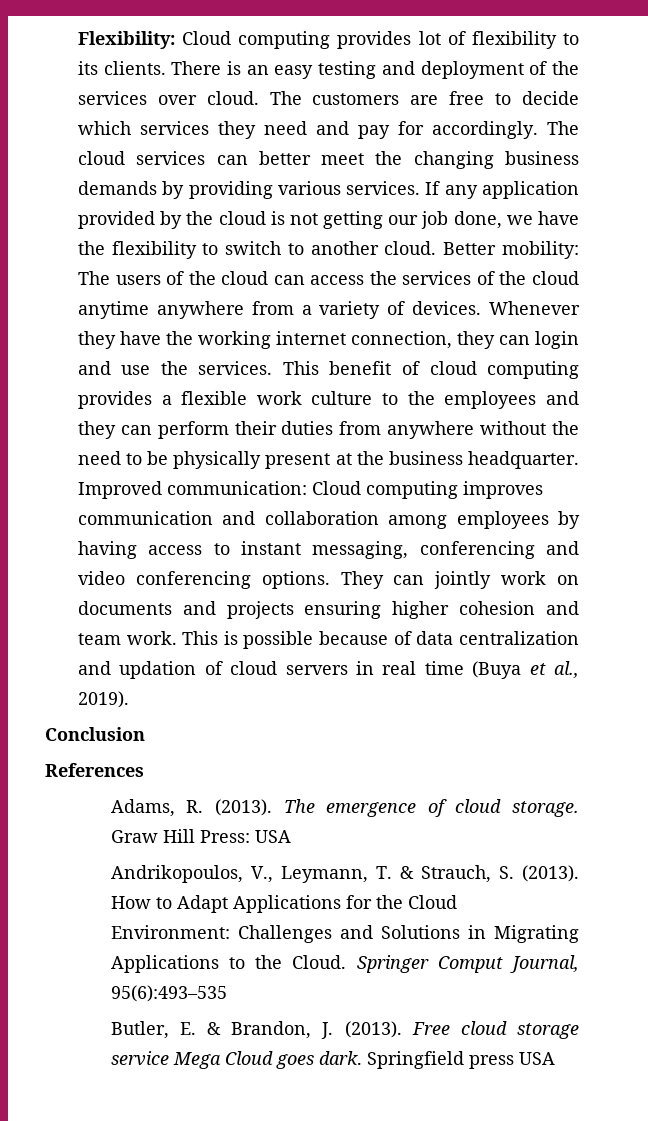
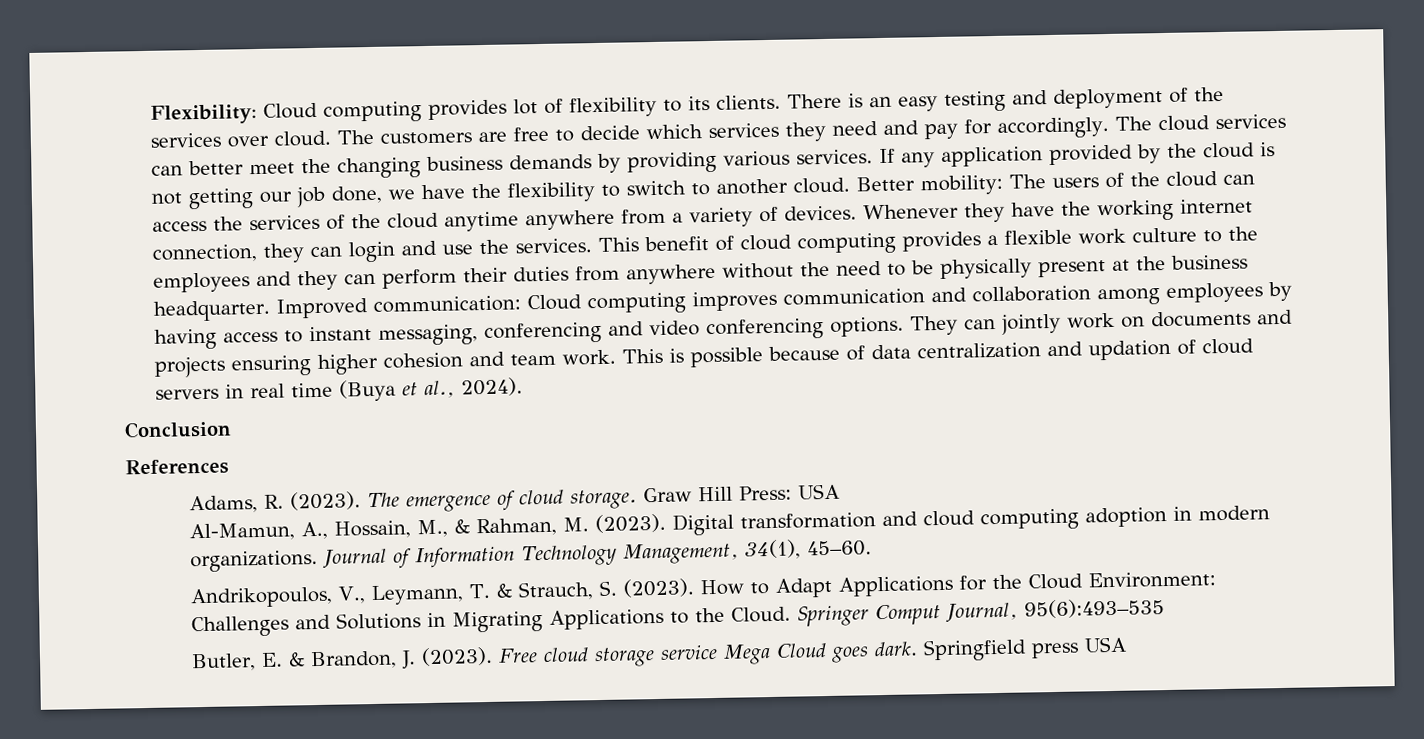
- This is possible because of data centralization and updation of cloud servers in real time (Buya et al., 2019).
+ This is possible because of data centralization and updation of cloud servers in real time (Buya et al., 2024).
- Adams, R. (2013).
+ Adams, R. (2023).
+ Al-Mamun, A., Hossain, M., & Rahman, M. (2023). Digital transformation and cloud computing adoption in modern organizations. Journal of Information Technology Management, 34(1), 45–60.
- Andrikopoulos, V., Leymann, T. & Strauch, S. (2013).
+ Andrikopoulos, V., Leymann, T. & Strauch, S. (2023).
- Butler, E. & Brandon, J. (2013).
+ Butler, E. & Brandon, J. (2023).

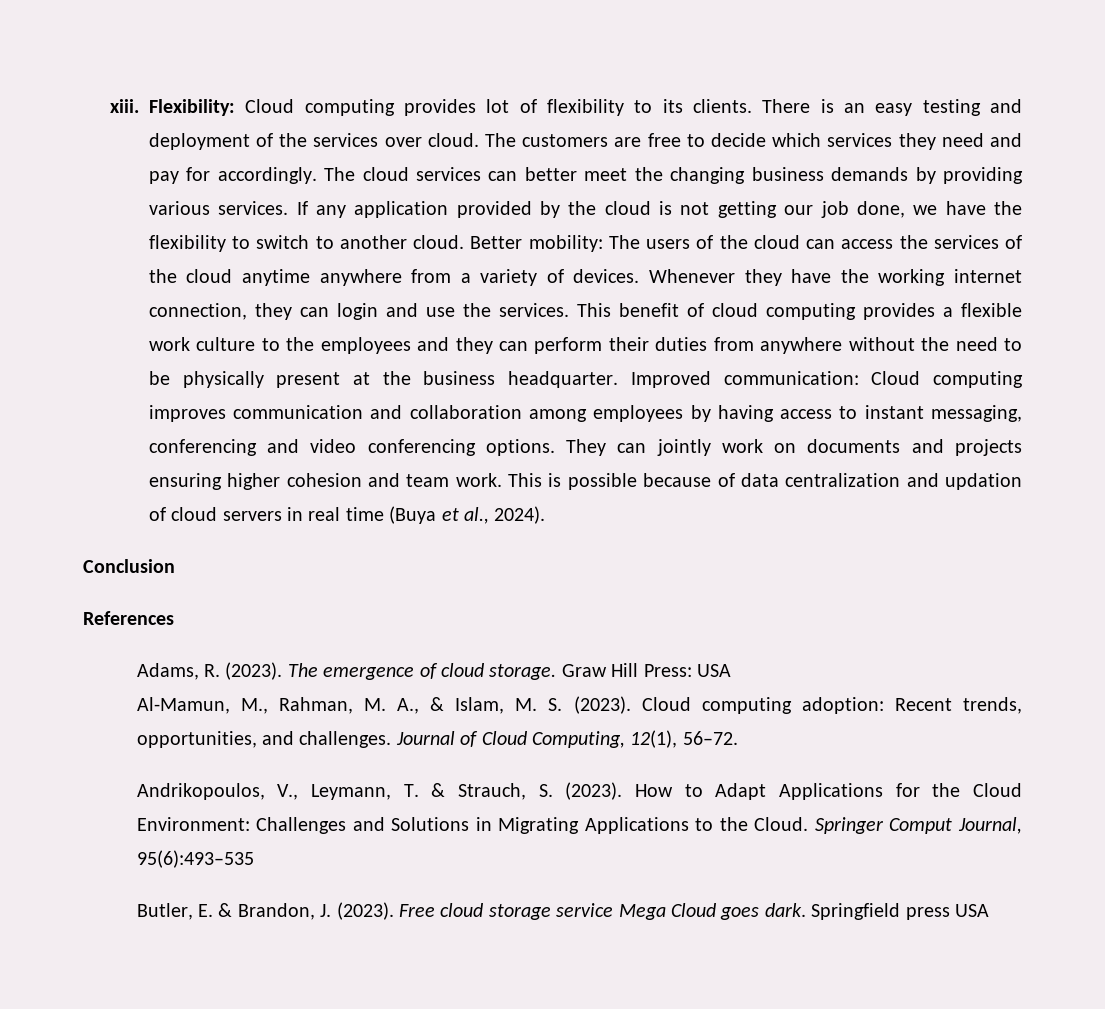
+ xiii.
- Al-Mamun, A., Hossain, M., & Rahman, M. (2023). Digital transformation and cloud computing adoption in modern organizations. Journal of Information Technology Management, 34(1), 45–60.
+ Al-Mamun, M., Rahman, M. A., & Islam, M. S. (2023). Cloud computing adoption: Recent trends, opportunities, and challenges. Journal of Cloud Computing, 12(1), 56–72.

